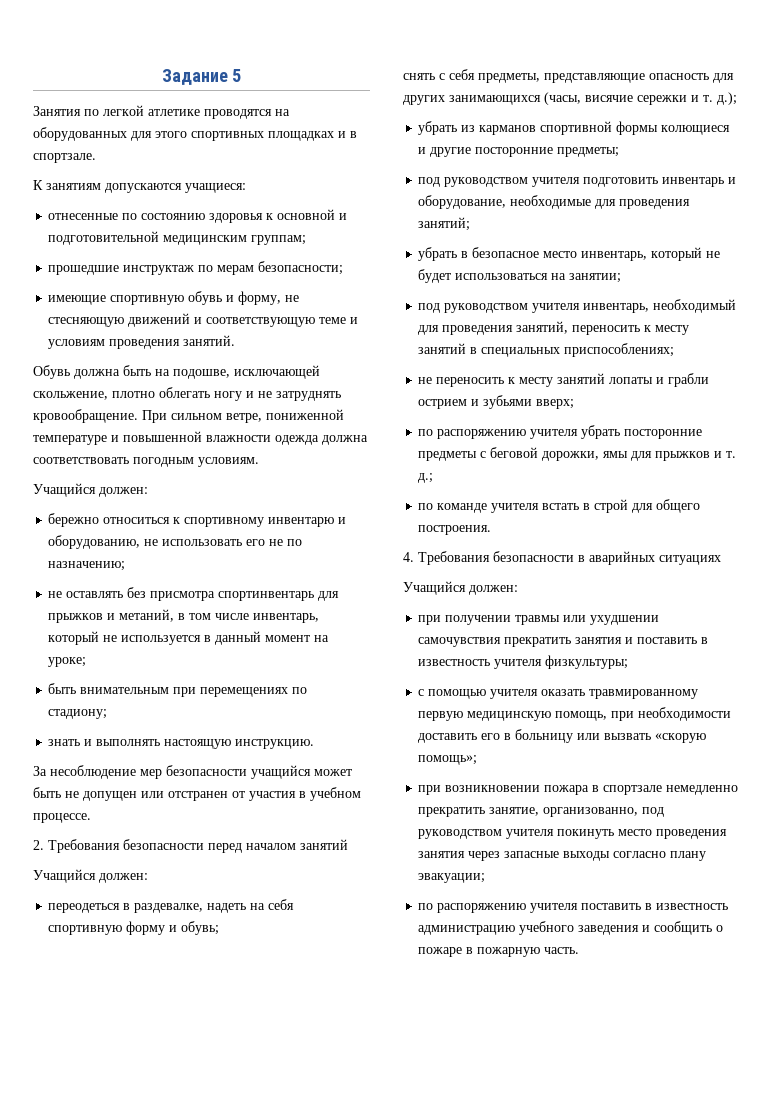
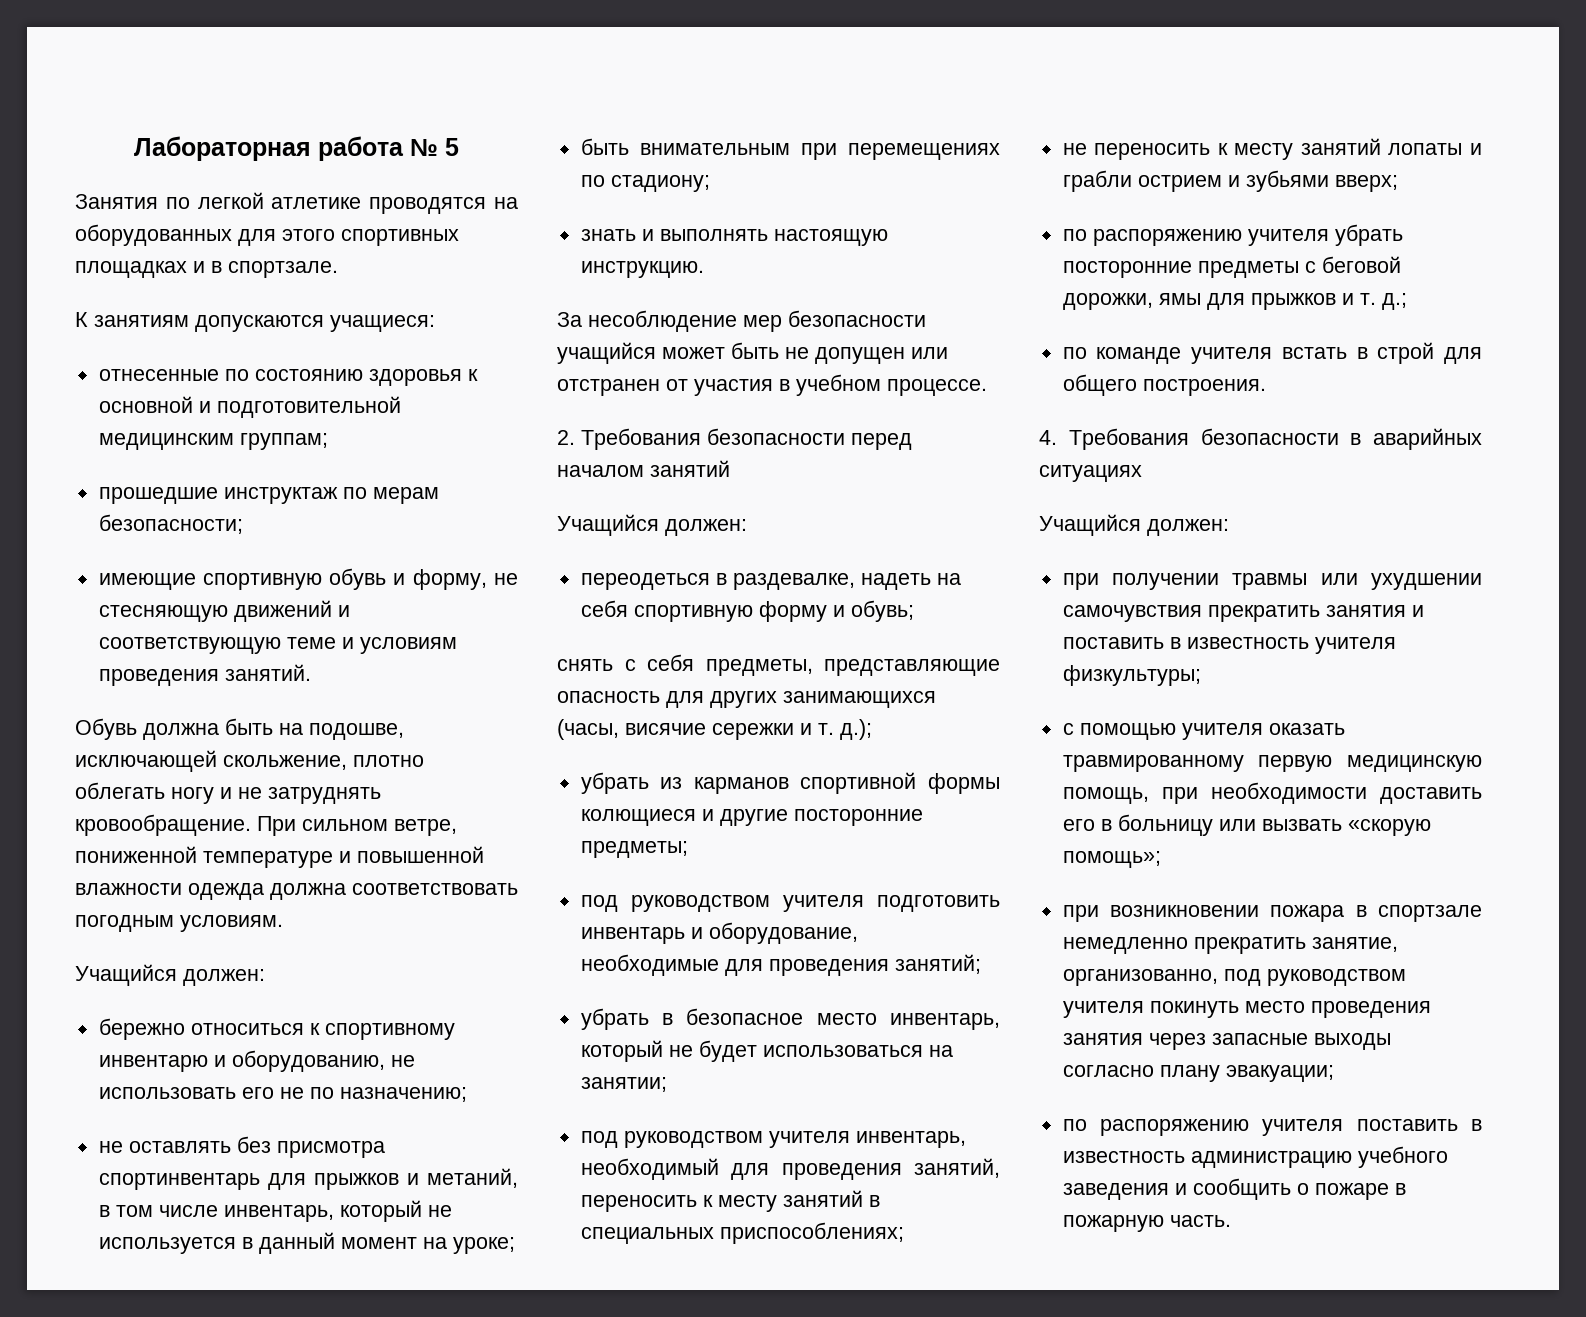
- Задание 5
+ Лабораторная работа № 5

